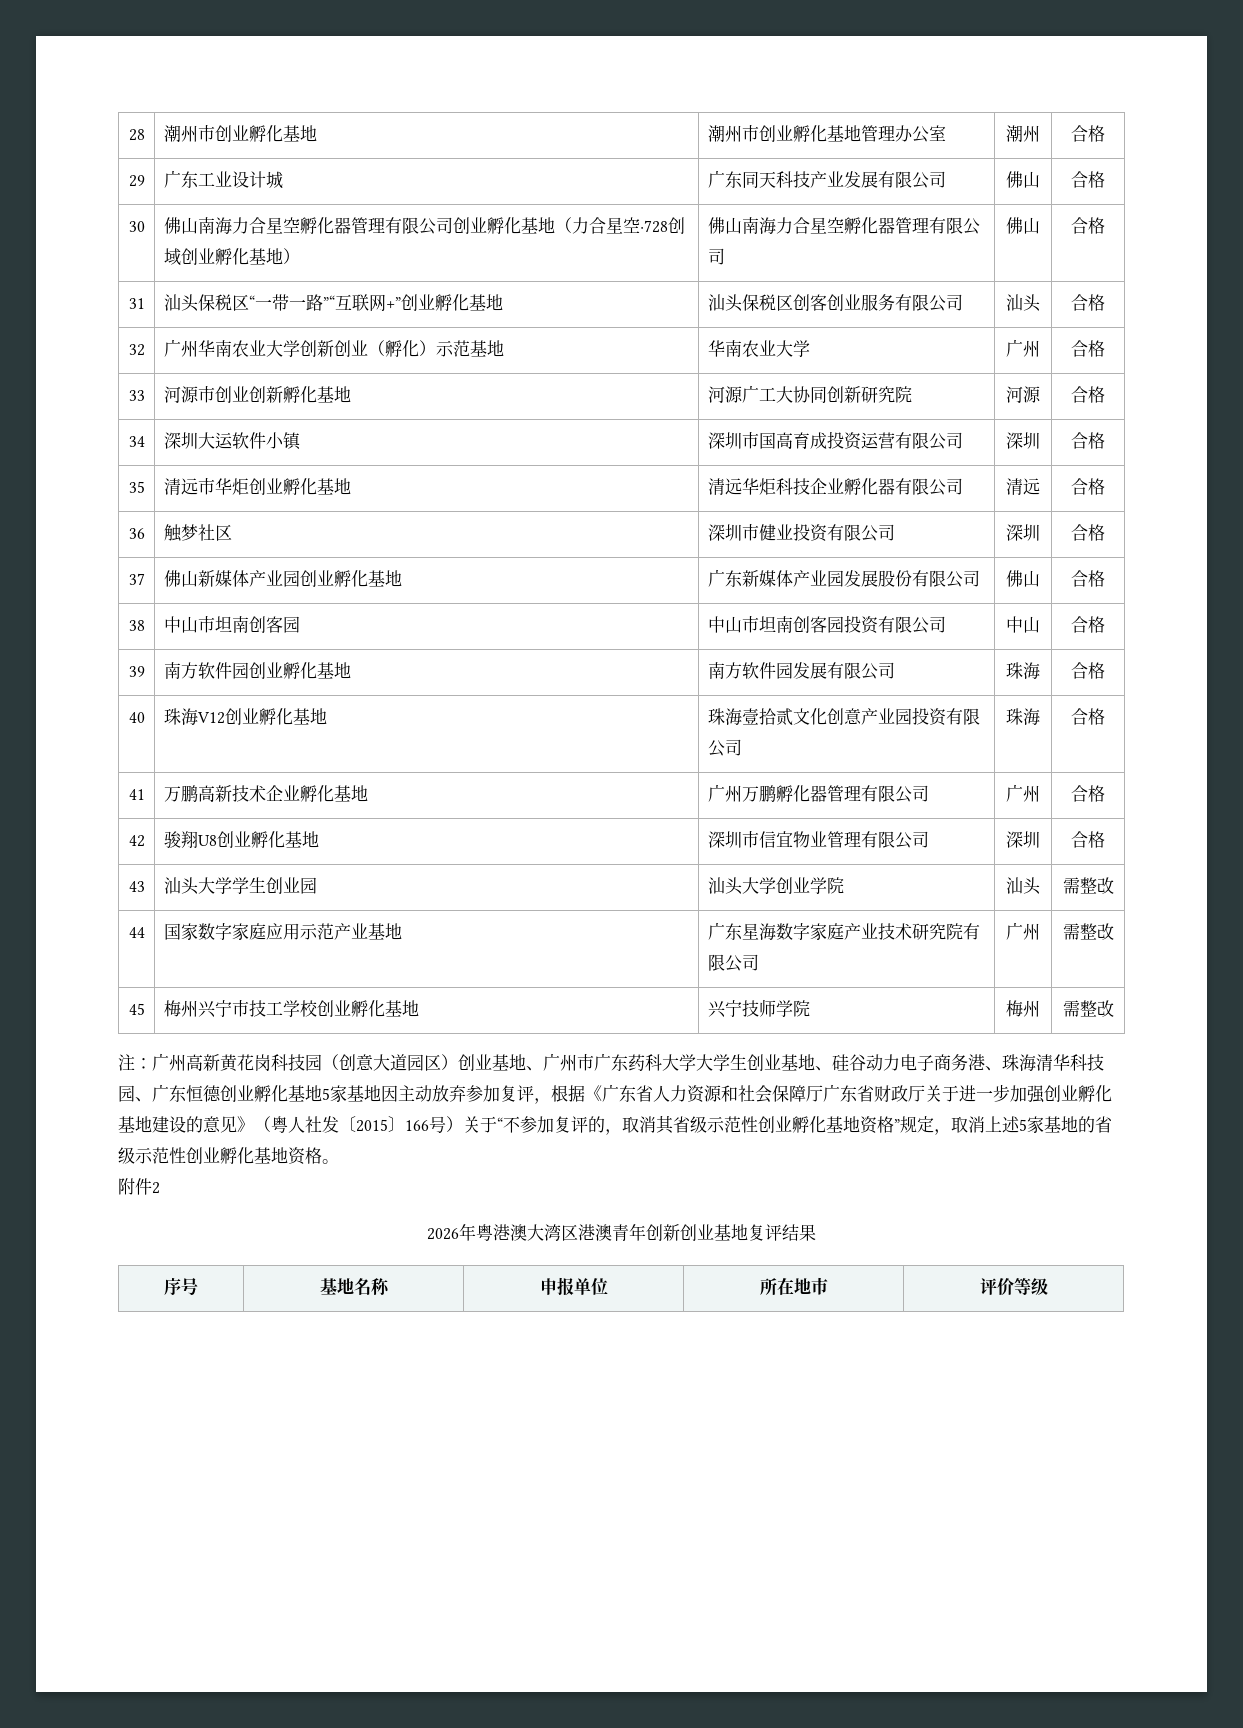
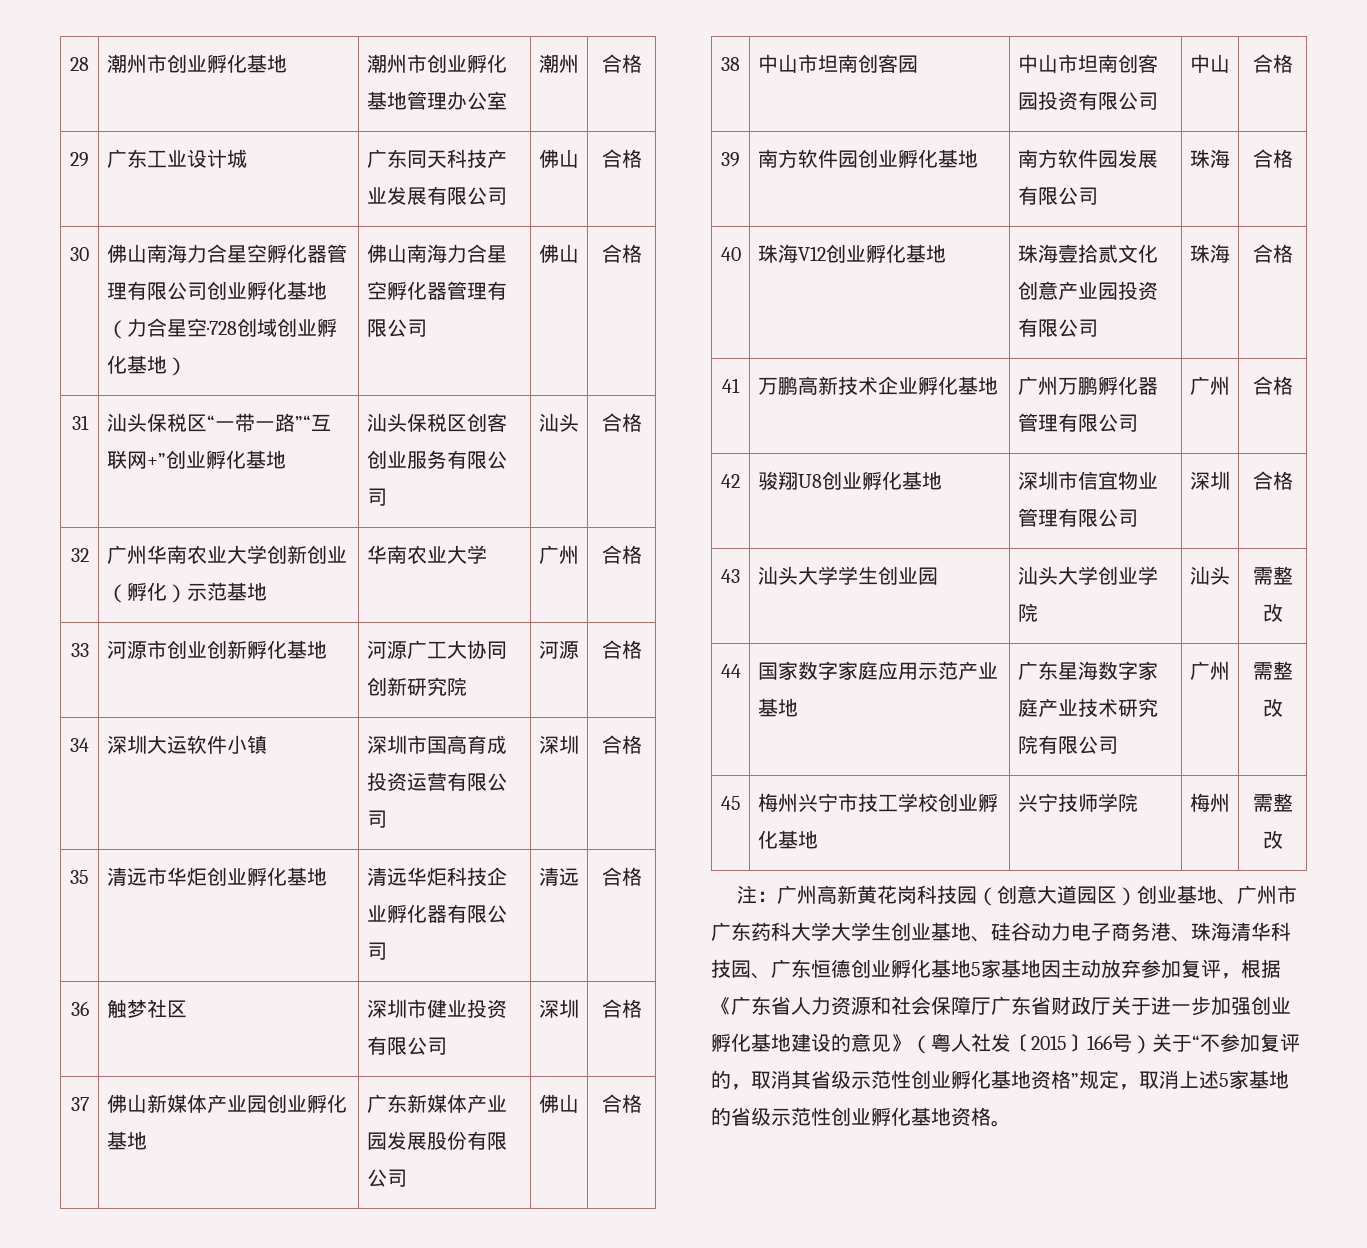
- 附件2
- 2026年粤港澳大湾区港澳青年创新创业基地复评结果
- 序号 | 基地名称 | 申报单位 | 所在地市 | 评价等级

